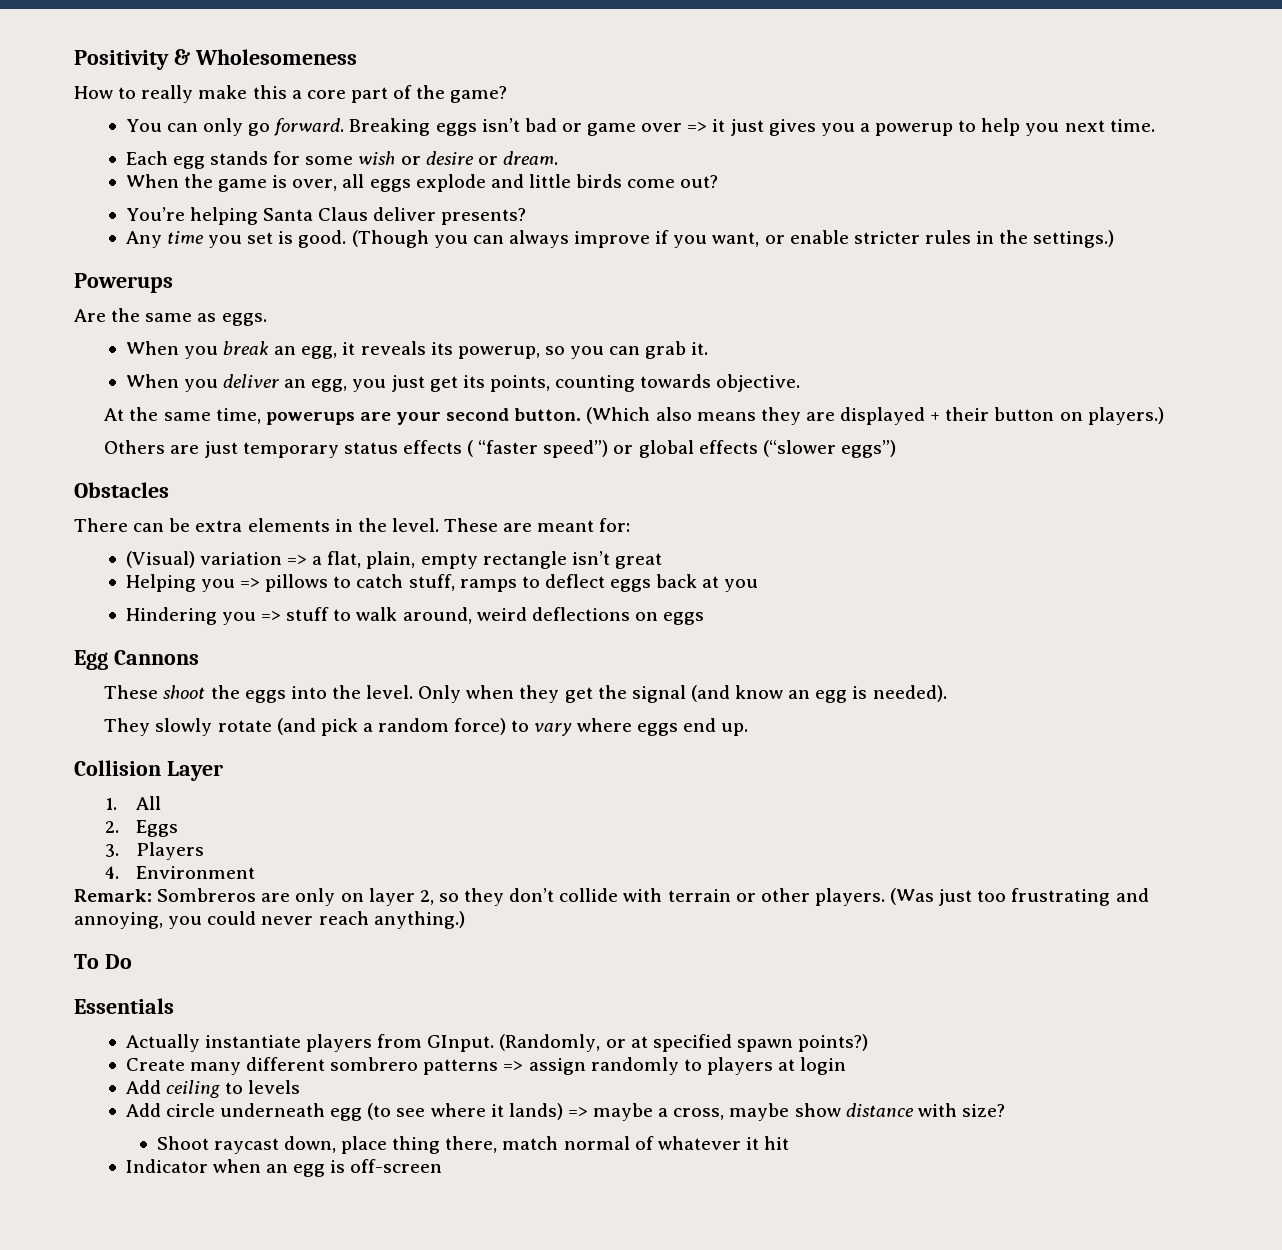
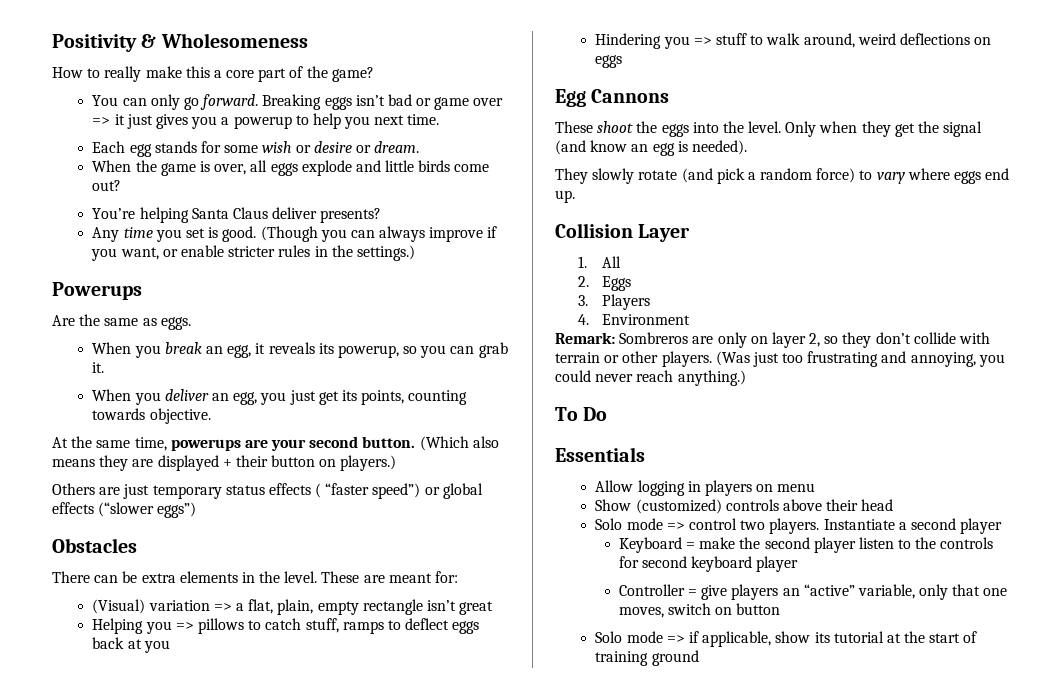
- Actually instantiate players from GInput. (Randomly, or at specified spawn points?)
- Create many different sombrero patterns => assign randomly to players at login
- Add ceiling to levels
- Add circle underneath egg (to see where it lands) => maybe a cross, maybe show distance with size?
- Shoot raycast down, place thing there, match normal of whatever it hit
- Indicator when an egg is off-screen
+ Allow logging in players on menu
+ Show (customized) controls above their head
+ Solo mode => control two players. Instantiate a second player
+ Keyboard = make the second player listen to the controls for second keyboard player
+ Controller = give players an “active” variable, only that one moves, switch on button
+ Solo mode => if applicable, show its tutorial at the start of training ground

